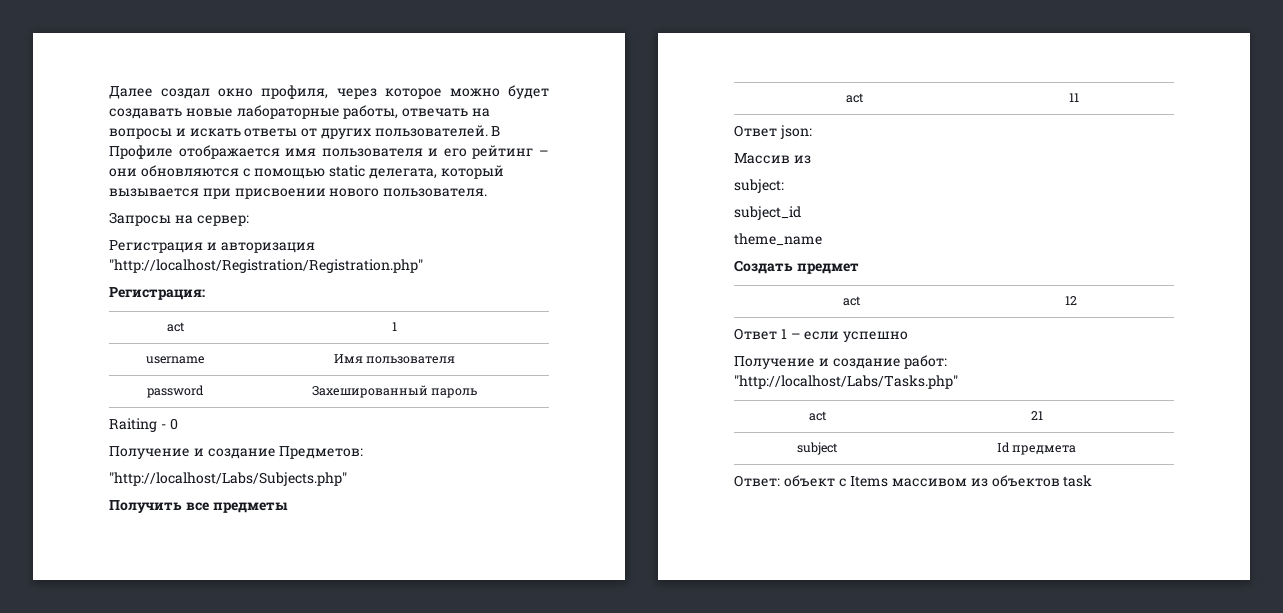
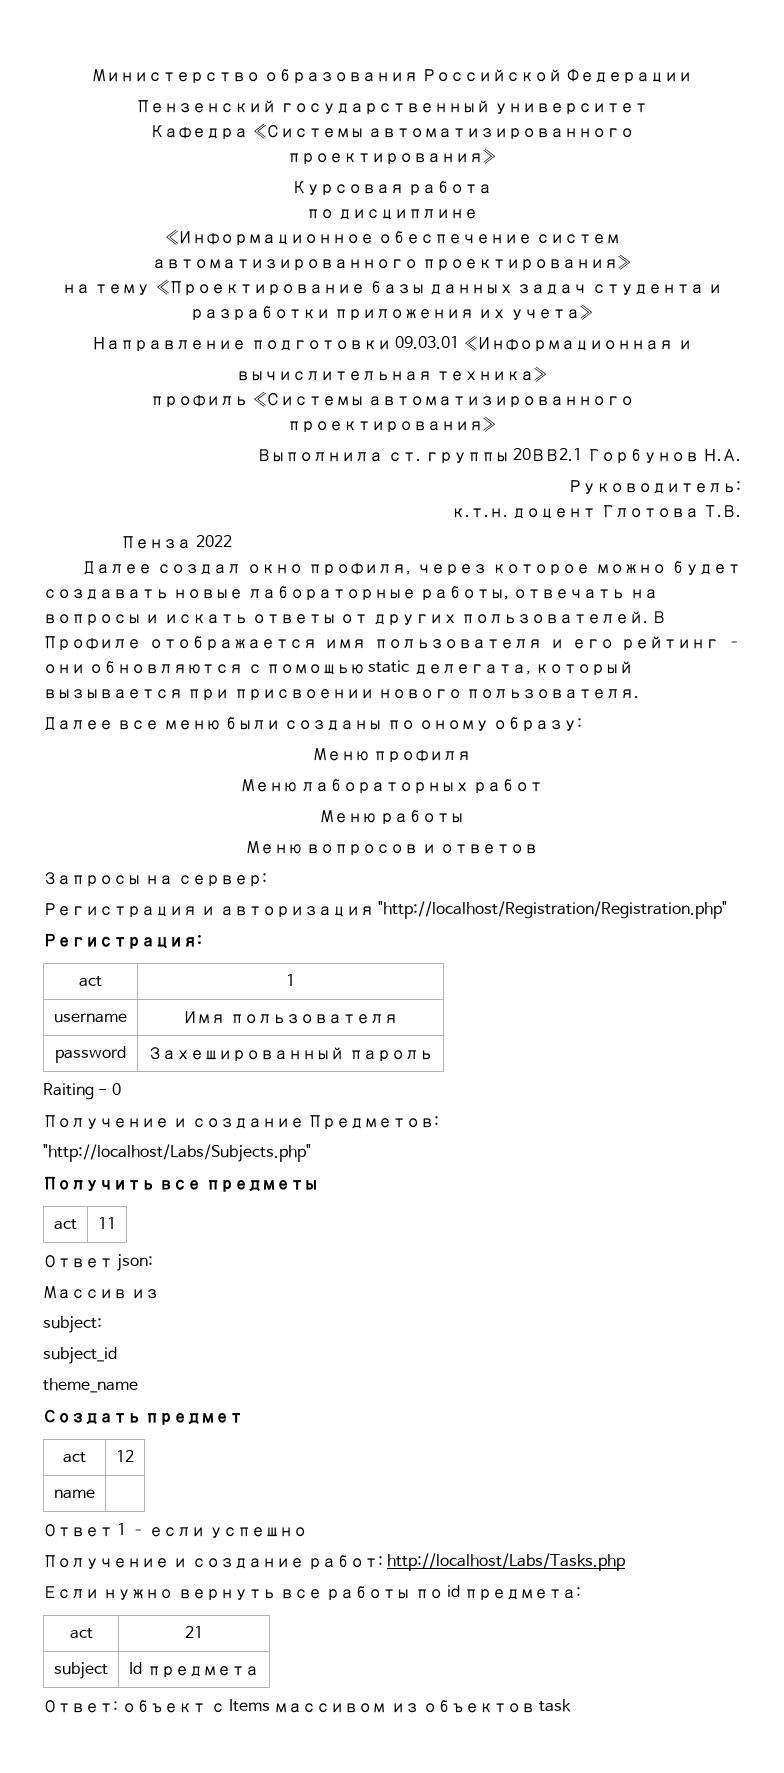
+ Министерство образования Российской Федерации
+ Пензенский государственный университет
+ Кафедра «Системы автоматизированного проектирования»
+ Курсовая работа
+ по дисциплине
+ «Информационное обеспечение систем автоматизированного проектирования»
+ на тему «Проектирование базы данных задач студента и разработки приложения их учета»
+ Направление подготовки 09.03.01 «Информационная и
+ вычислительная техника»
+ профиль «Системы автоматизированного проектирования»
+ Выполнила ст. группы 20ВВ2.1 Горбунов Н.А.
+ Руководитель:
+ к.т.н. доцент Глотова Т.В.
+ Пенза 2022
+ Далее все меню были созданы по оному образу:
+ Меню профиля
+ Меню лабораторных работ
+ Меню работы
+ Меню вопросов и ответов
+ name |
- Получение и создание работ: "http://localhost/Labs/Tasks.php"
+ Получение и создание работ: http://localhost/Labs/Tasks.php
+ Если нужно вернуть все работы по id предмета:

